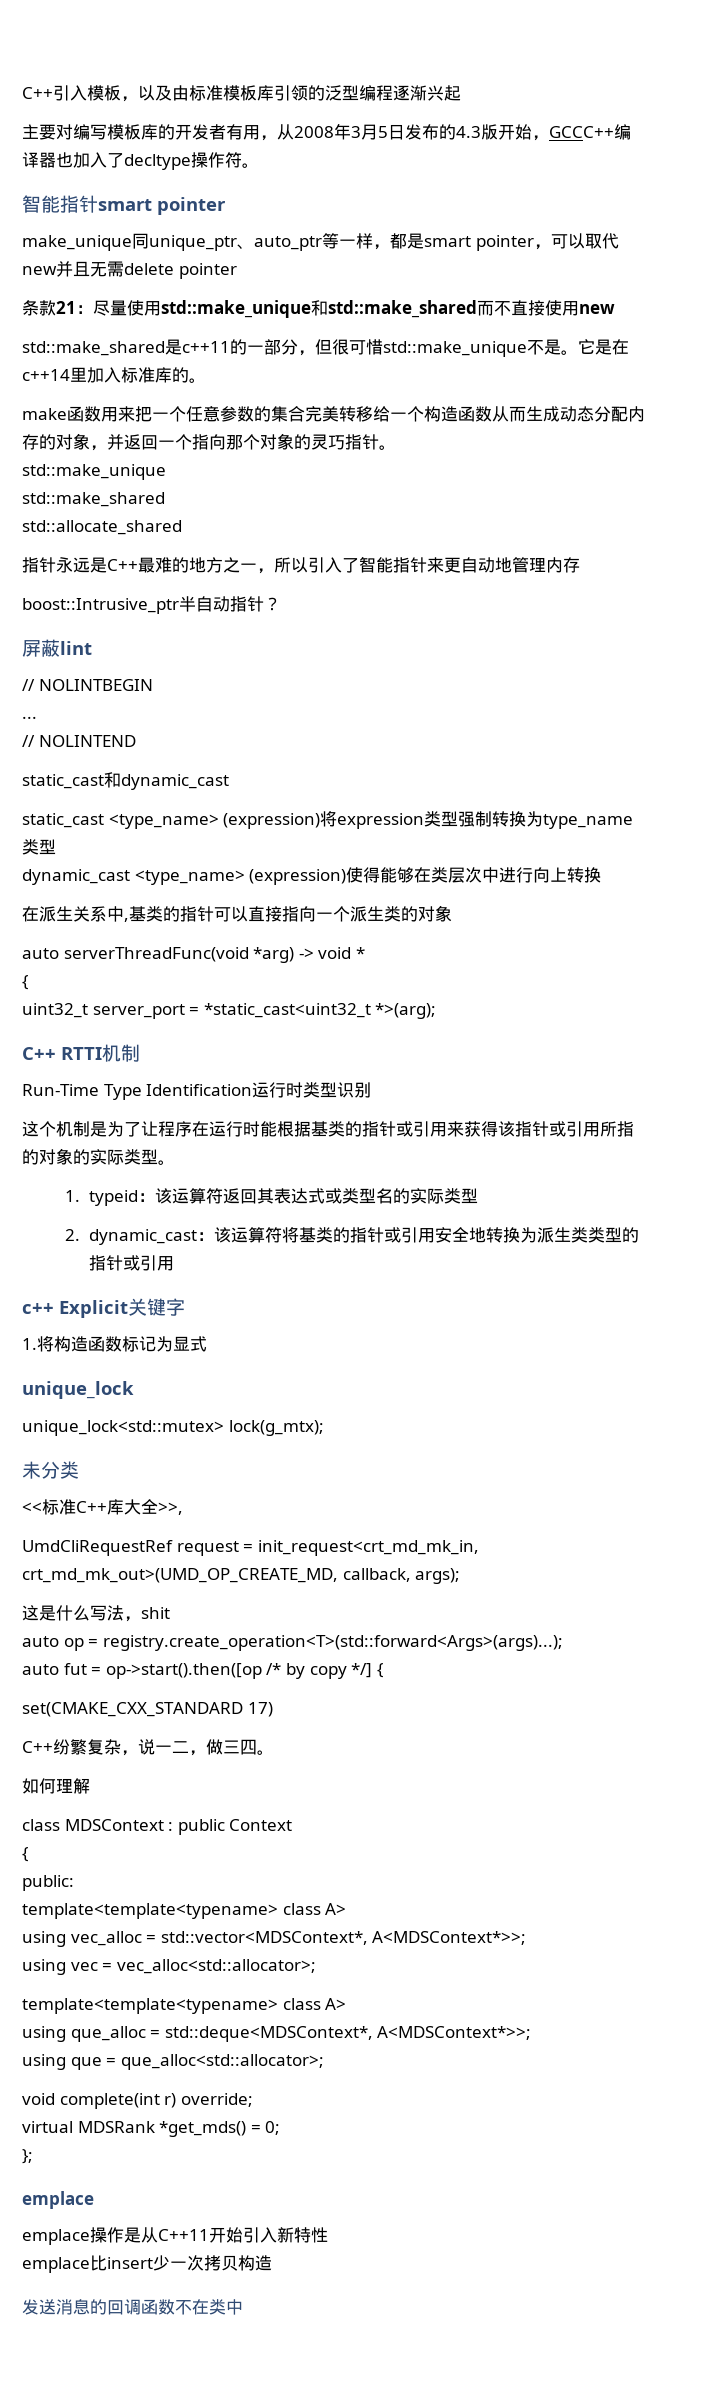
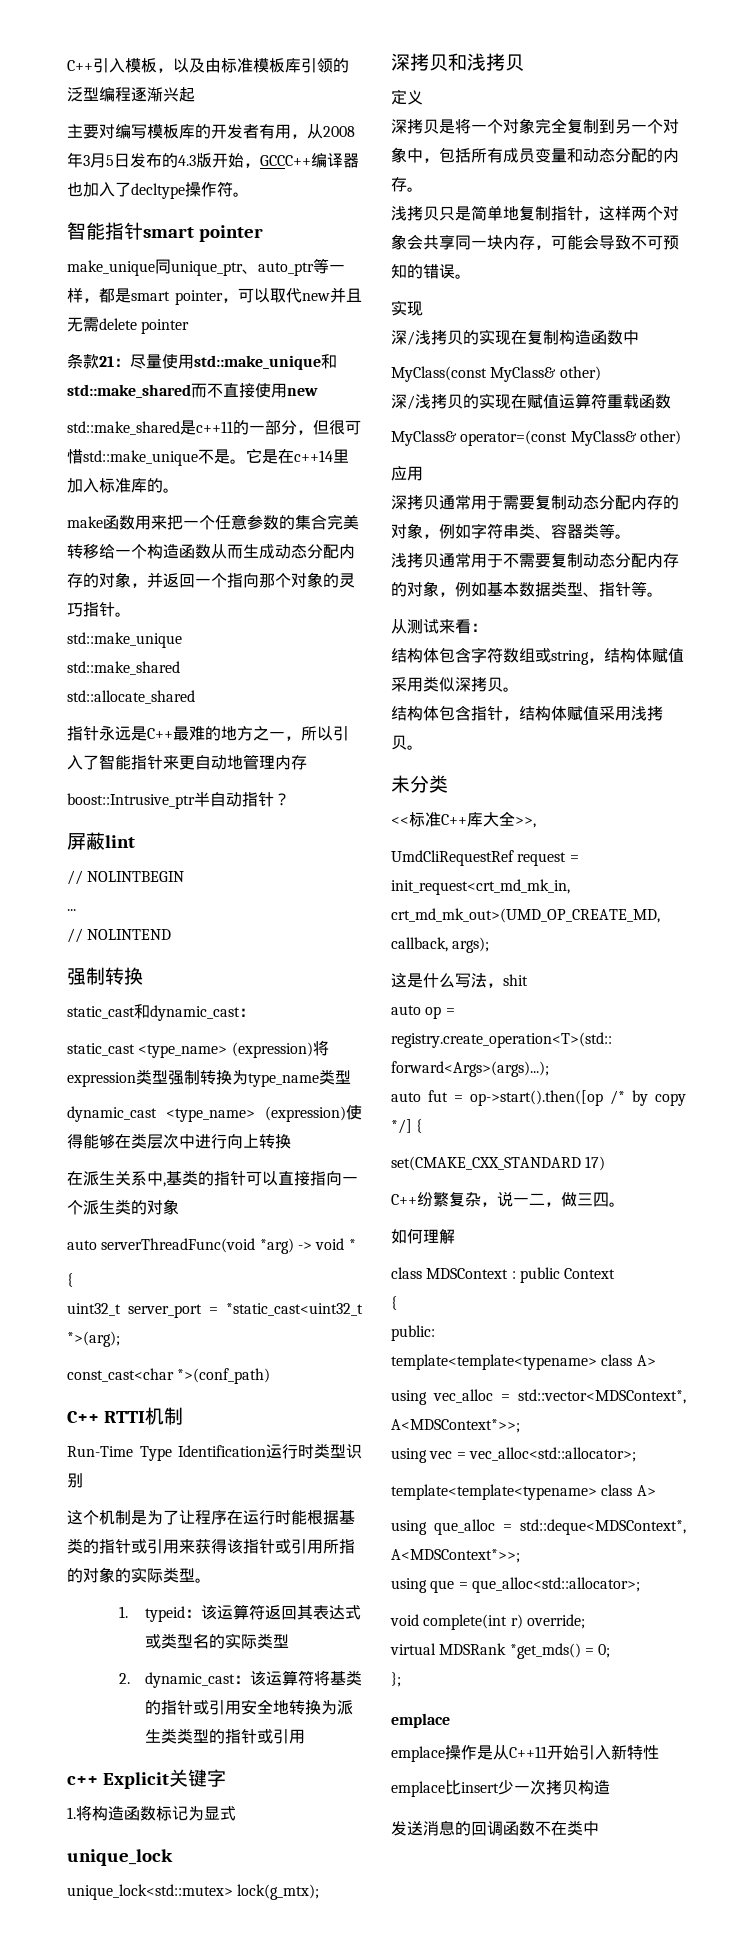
  // NOLINTEND
+ 强制转换
- static_cast和dynamic_cast
+ static_cast和dynamic_cast：
+ const_cast<char *>(conf_path)
+ 深拷贝和浅拷贝
+ 定义
+ 深拷贝是将一个对象完全复制到另一个对象中，包括所有成员变量和动态分配的内存。
+ 浅拷贝只是简单地复制指针，这样两个对象会共享同一块内存，可能会导致不可预知的错误。
+ 实现
+ 深/浅拷贝的实现在复制构造函数中
+ MyClass(const MyClass& other)
+ 深/浅拷贝的实现在赋值运算符重载函数
+ MyClass& operator=(const MyClass& other)
+ 应用
+ 深拷贝通常用于需要复制动态分配内存的对象，例如字符串类、容器类等。
+ 浅拷贝通常用于不需要复制动态分配内存的对象，例如基本数据类型、指针等。
+ 从测试来看：
+ 结构体包含字符数组或string，结构体赋值采用类似深拷贝。
+ 结构体包含指针，结构体赋值采用浅拷贝。

